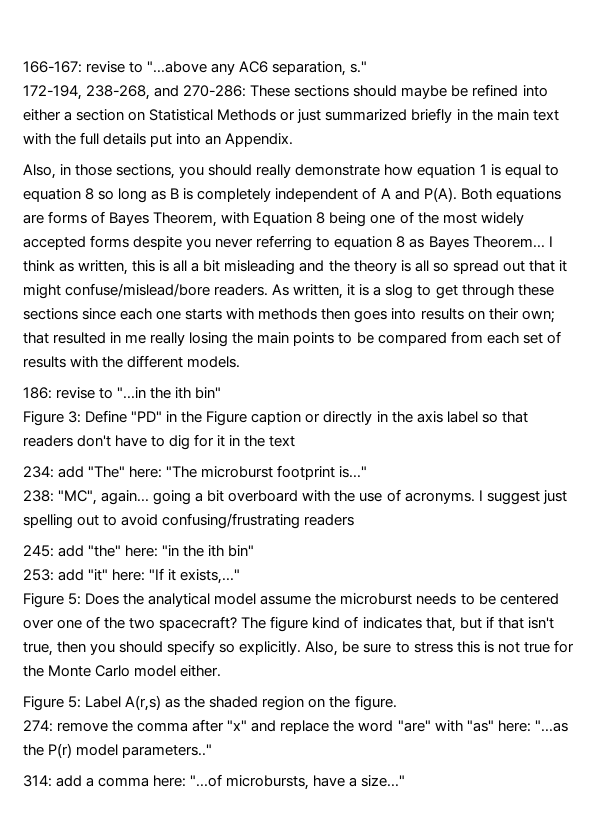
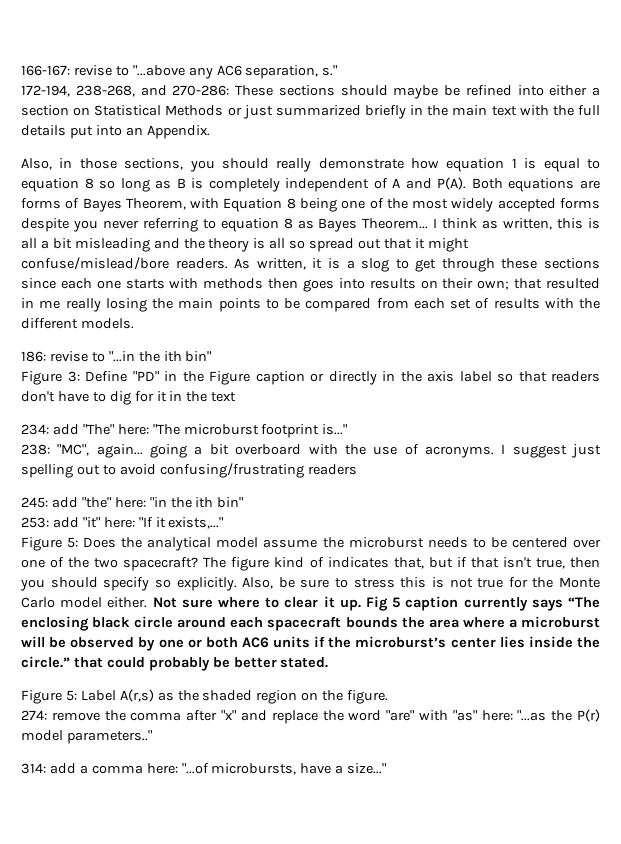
+ Not sure where to clear it up. Fig 5 caption currently says “The enclosing black circle around each spacecraft bounds the area where a microburst will be observed by one or both AC6 units if the microburst’s center lies inside the circle.” that could probably be better stated.

